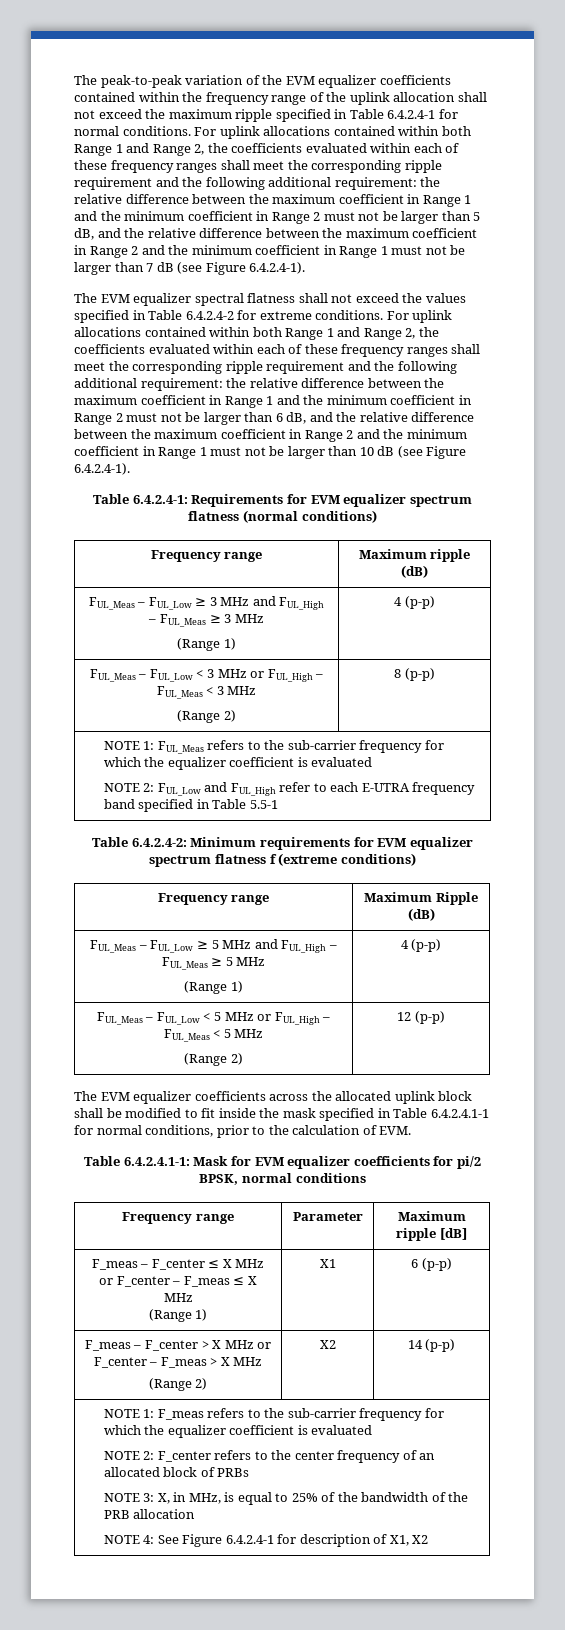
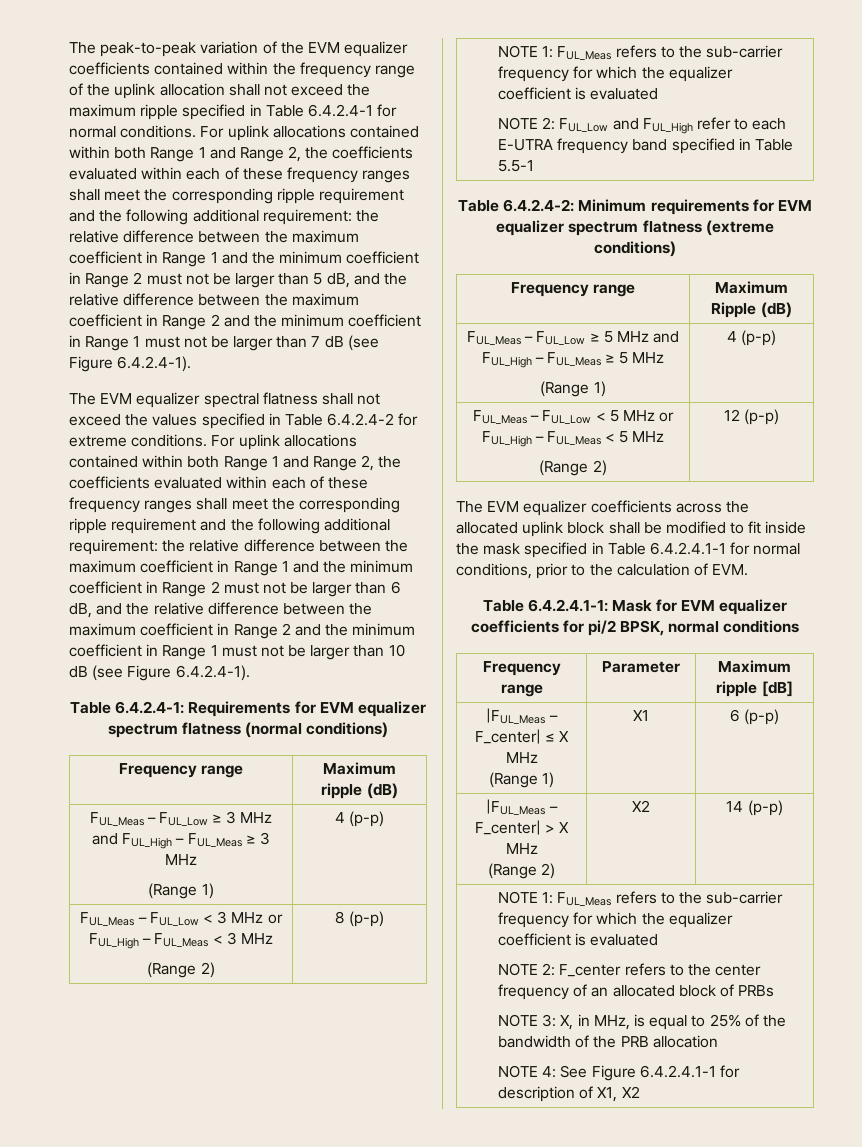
- Table 6.4.2.4-2: Minimum requirements for EVM equalizer spectrum flatness f (extreme conditions)
+ Table 6.4.2.4-2: Minimum requirements for EVM equalizer spectrum flatness (extreme conditions)
- F_meas – F_center ≤ X MHz or F_center – F_meas ≤ X MHz
+ |FUL_Meas – F_center| ≤ X MHz
- F_meas – F_center > X MHz or F_center – F_meas > X MHz
+ |FUL_Meas – F_center| > X MHz
  (Range 2) | X2 | 14 (p-p)
- NOTE 1: F_meas refers to the sub-carrier frequency for which the equalizer coefficient is evaluated
+ NOTE 1: FUL_Meas refers to the sub-carrier frequency for which the equalizer coefficient is evaluated
- NOTE 4: See Figure 6.4.2.4-1 for description of X1, X2
+ NOTE 4: See Figure 6.4.2.4.1-1 for description of X1, X2

